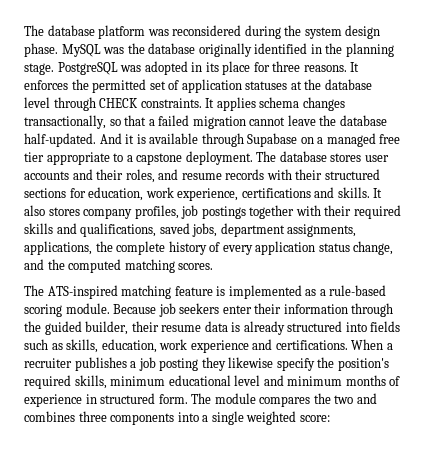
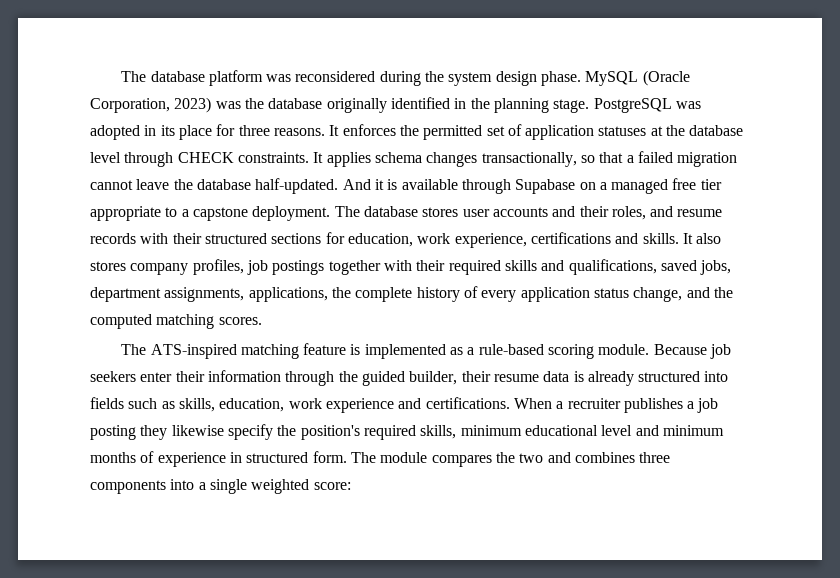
- MySQL was the database originally identified in the planning stage.
+ MySQL (Oracle Corporation, 2023) was the database originally identified in the planning stage.

